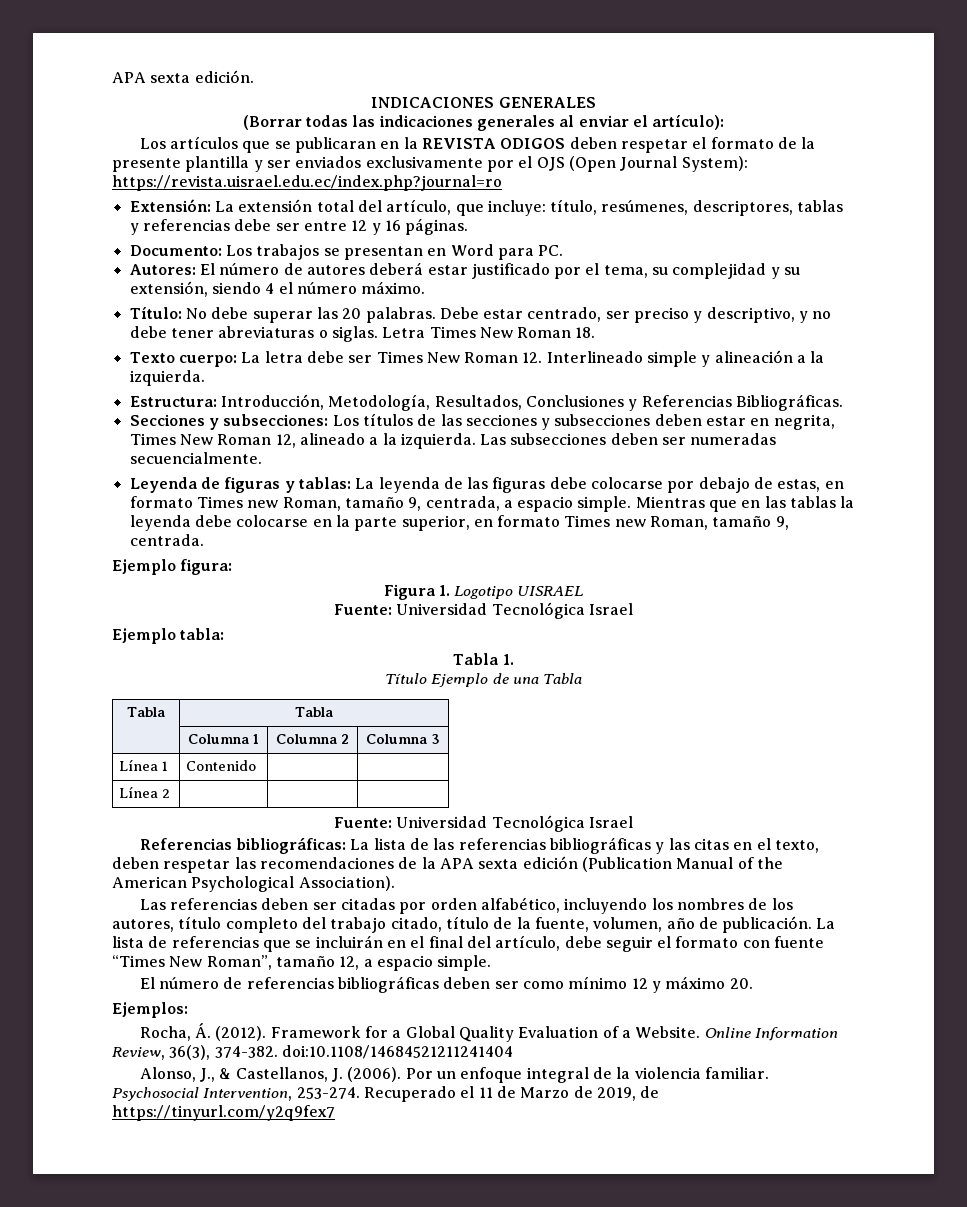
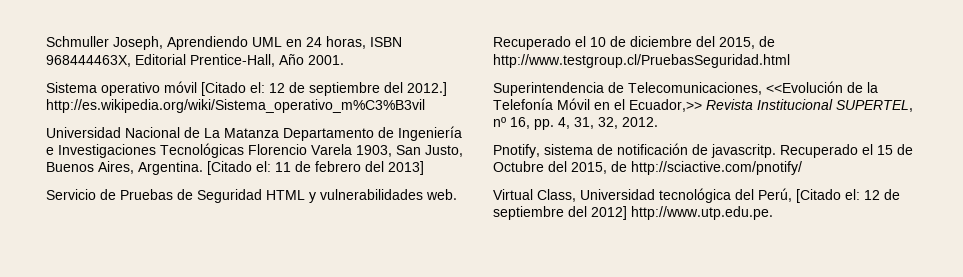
- APA sexta edición.
- INDICACIONES GENERALES
- (Borrar todas las indicaciones generales al enviar el artículo):
- Los artículos que se publicaran en la REVISTA ODIGOS deben respetar el formato de la presente plantilla y ser enviados exclusivamente por el OJS (Open Journal System): https://revista.uisrael.edu.ec/index.php?journal=ro
- Extensión: La extensión total del artículo, que incluye: título, resúmenes, descriptores, tablas y referencias debe ser entre 12 y 16 páginas.
- Documento: Los trabajos se presentan en Word para PC.
- Autores: El número de autores deberá estar justificado por el tema, su complejidad y su extensión, siendo 4 el número máximo.
- Título: No debe superar las 20 palabras. Debe estar centrado, ser preciso y descriptivo, y no debe tener abreviaturas o siglas. Letra Times New Roman 18.
- Texto cuerpo: La letra debe ser Times New Roman 12. Interlineado simple y alineación a la izquierda.
- Estructura: Introducción, Metodología, Resultados, Conclusiones y Referencias Bibliográficas.
- Secciones y subsecciones: Los títulos de las secciones y subsecciones deben estar en negrita, Times New Roman 12, alineado a la izquierda. Las subsecciones deben ser numeradas secuencialmente.
- Leyenda de figuras y tablas: La leyenda de las figuras debe colocarse por debajo de estas, en formato Times new Roman, tamaño 9, centrada, a espacio simple. Mientras que en las tablas la leyenda debe colocarse en la parte superior, en formato Times new Roman, tamaño 9, centrada.
- Ejemplo figura:
- Figura 1. Logotipo UISRAEL
- Fuente: Universidad Tecnológica Israel
- Ejemplo tabla:
- Tabla 1.
- Título Ejemplo de una Tabla
- Tabla | Tabla
- | Columna 1 | Columna 2 | Columna 3
- Línea 1 | Contenido | |
- Línea 2 | | |
- Fuente: Universidad Tecnológica Israel
- Referencias bibliográficas: La lista de las referencias bibliográficas y las citas en el texto, deben respetar las recomendaciones de la APA sexta edición (Publication Manual of the American Psychological Association).
- Las referencias deben ser citadas por orden alfabético, incluyendo los nombres de los autores, título completo del trabajo citado, título de la fuente, volumen, año de publicación. La lista de referencias que se incluirán en el final del artículo, debe seguir el formato con fuente “Times New Roman”, tamaño 12, a espacio simple.
- El número de referencias bibliográficas deben ser como mínimo 12 y máximo 20.
- Ejemplos:
- Rocha, Á. (2012). Framework for a Global Quality Evaluation of a Website. Online Information Review, 36(3), 374-382. doi:10.1108/14684521211241404
- Alonso, J., & Castellanos, J. (2006). Por un enfoque integral de la violencia familiar. Psychosocial Intervention, 253-274. Recuperado el 11 de Marzo de 2019, de https://tinyurl.com/y2q9fex7
+ Schmuller Joseph, Aprendiendo UML en 24 horas, ISBN 968444463X, Editorial Prentice-Hall, Año 2001.
+ Sistema operativo móvil [Citado el: 12 de septiembre del 2012.] http://es.wikipedia.org/wiki/Sistema_operativo_m%C3%B3vil
+ Universidad Nacional de La Matanza Departamento de Ingeniería e Investigaciones Tecnológicas Florencio Varela 1903, San Justo, Buenos Aires, Argentina. [Citado el: 11 de febrero del 2013]
+ Servicio de Pruebas de Seguridad HTML y vulnerabilidades web. Recuperado el 10 de diciembre del 2015, de http://www.testgroup.cl/PruebasSeguridad.html
+ Superintendencia de Telecomunicaciones, <<Evolución de la Telefonía Móvil en el Ecuador,>> Revista Institucional SUPERTEL, nº 16, pp. 4, 31, 32, 2012.
+ Pnotify, sistema de notificación de javascritp. Recuperado el 15 de Octubre del 2015, de http://sciactive.com/pnotify/
+ Virtual Class, Universidad tecnológica del Perú, [Citado el: 12 de septiembre del 2012] http://www.utp.edu.pe.

